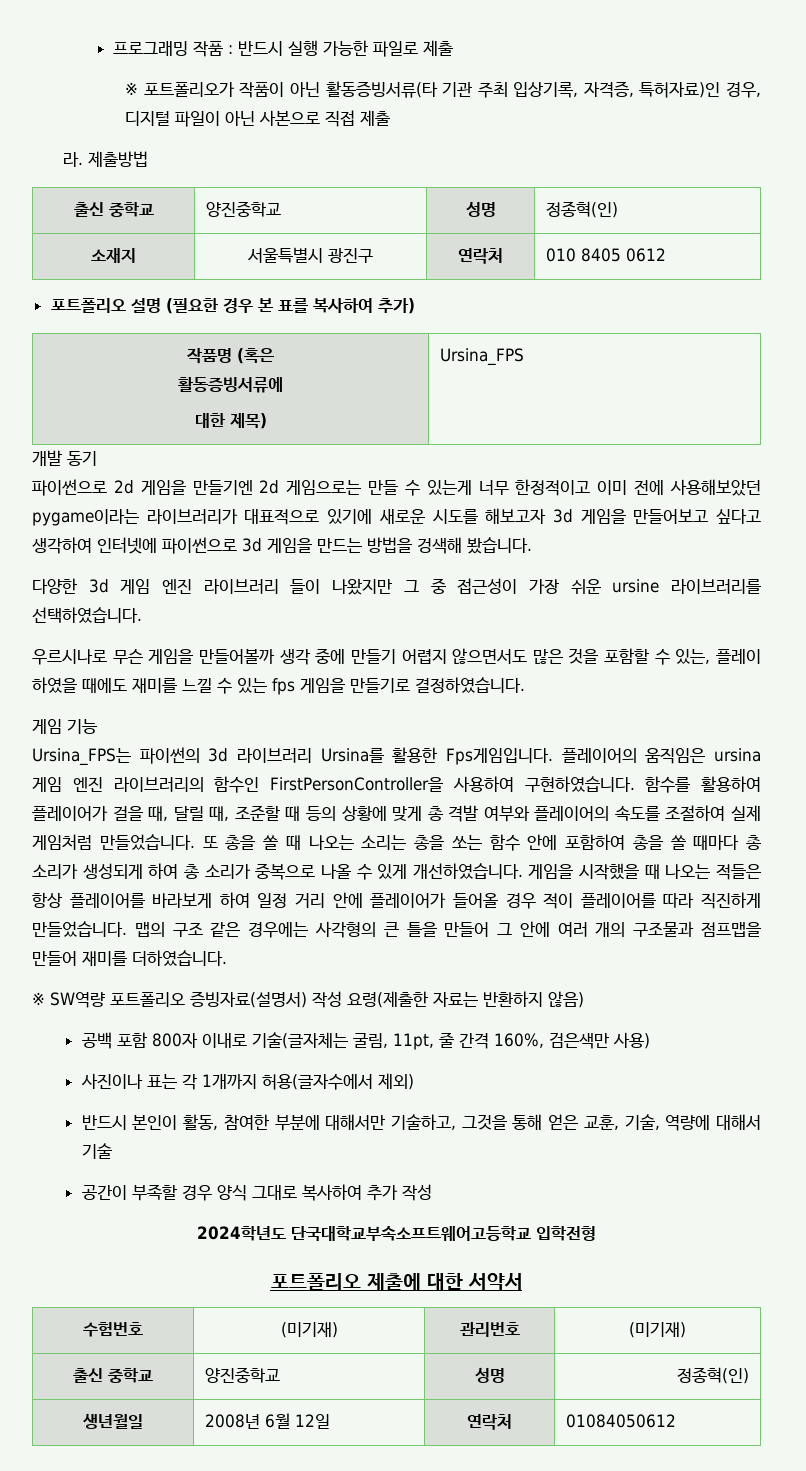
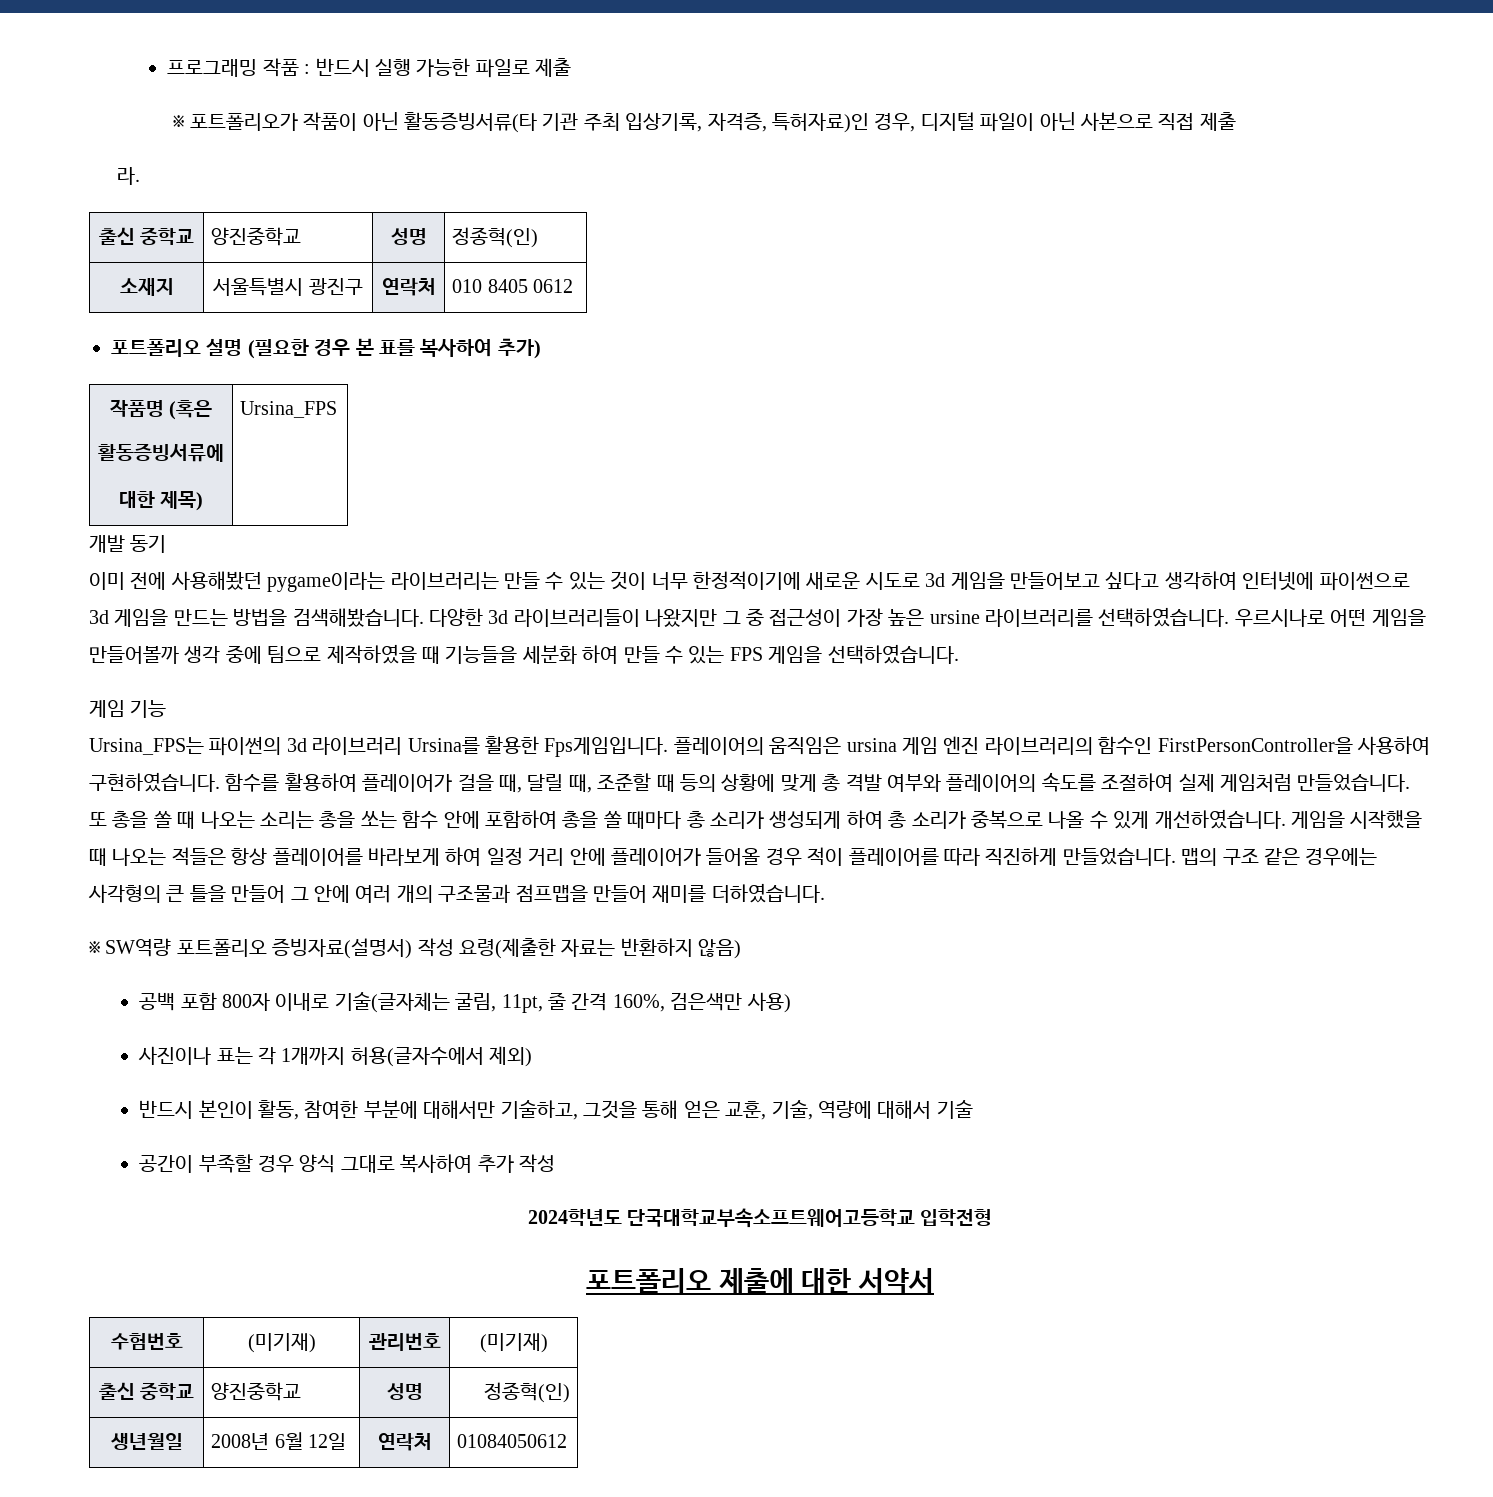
- 제출방법
- 파이썬으로 2d 게임을 만들기엔 2d 게임으로는 만들 수 있는게 너무 한정적이고 이미 전에 사용해보았던 pygame이라는 라이브러리가 대표적으로 있기에 새로운 시도를 해보고자 3d 게임을 만들어보고 싶다고 생각하여 인터넷에 파이썬으로 3d 게임을 만드는 방법을 겅색해 봤습니다.
- 다양한 3d 게임 엔진 라이브러리 들이 나왔지만 그 중 접근성이 가장 쉬운 ursine 라이브러리를 선택하였습니다.
- 우르시나로 무슨 게임을 만들어볼까 생각 중에 만들기 어렵지 않으면서도 많은 것을 포함할 수 있는, 플레이 하였을 때에도 재미를 느낄 수 있는 fps 게임을 만들기로 결정하였습니다.
+ 이미 전에 사용해봤던 pygame이라는 라이브러리는 만들 수 있는 것이 너무 한정적이기에 새로운 시도로 3d 게임을 만들어보고 싶다고 생각하여 인터넷에 파이썬으로 3d 게임을 만드는 방법을 검색해봤습니다. 다양한 3d 라이브러리들이 나왔지만 그 중 접근성이 가장 높은 ursine 라이브러리를 선택하였습니다. 우르시나로 어떤 게임을 만들어볼까 생각 중에 팀으로 제작하였을 때 기능들을 세분화 하여 만들 수 있는 FPS 게임을 선택하였습니다.

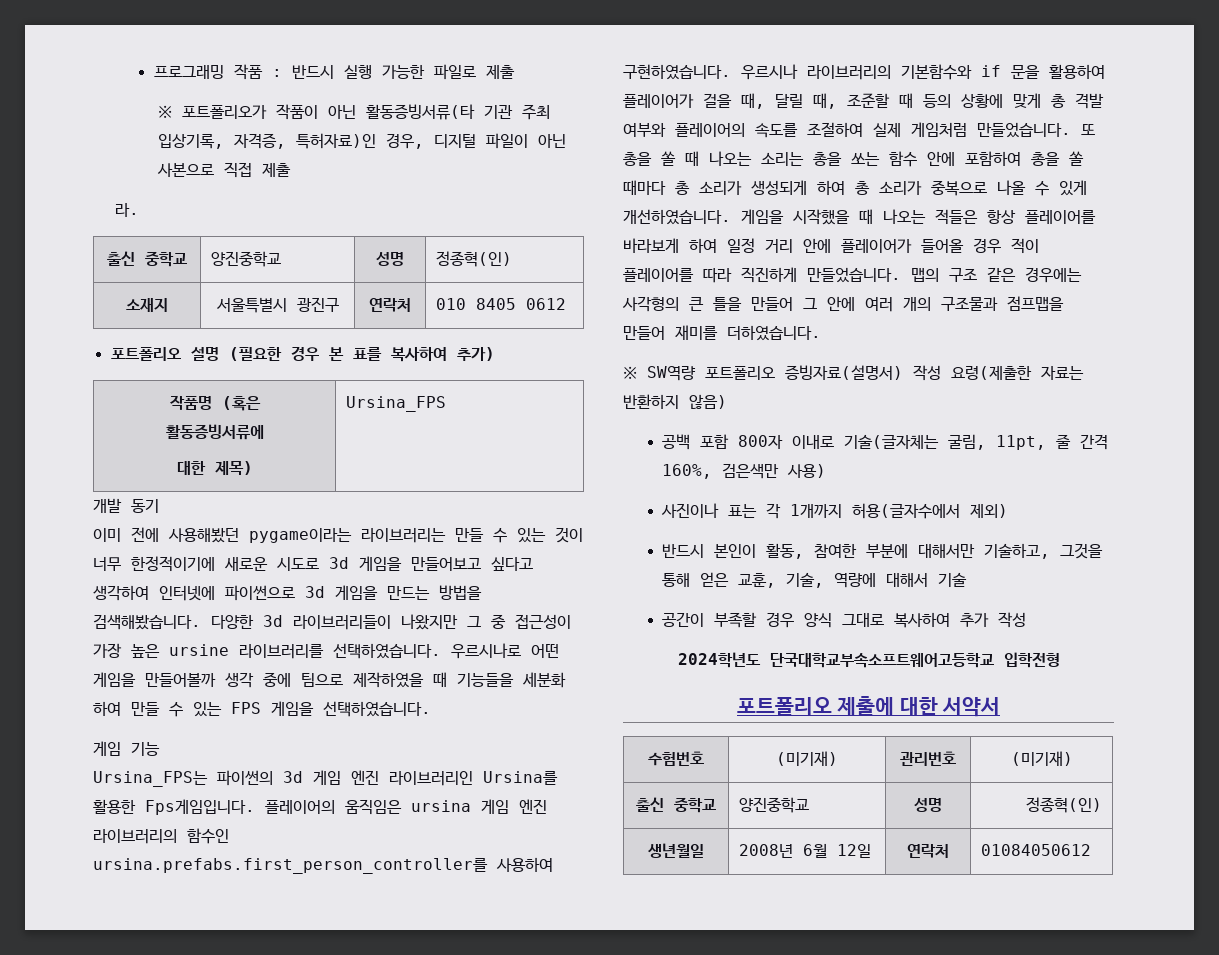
- Ursina_FPS는 파이썬의 3d 라이브러리 Ursina를 활용한 Fps게임입니다.
+ Ursina_FPS는 파이썬의 3d 게임 엔진 라이브러리인 Ursina를 활용한 Fps게임입니다.
- 플레이어의 움직임은 ursina 게임 엔진 라이브러리의 함수인 FirstPersonController을 사용하여 구현하였습니다.
+ 플레이어의 움직임은 ursina 게임 엔진 라이브러리의 함수인 ursina.prefabs.first_person_controller를 사용하여 구현하였습니다.
- 함수를 활용하여 플레이어가 걸을 때, 달릴 때, 조준할 때 등의 상황에 맞게 총 격발 여부와 플레이어의 속도를 조절하여 실제 게임처럼 만들었습니다.
+ 우르시나 라이브러리의 기본함수와 if 문을 활용하여 플레이어가 걸을 때, 달릴 때, 조준할 때 등의 상황에 맞게 총 격발 여부와 플레이어의 속도를 조절하여 실제 게임처럼 만들었습니다.

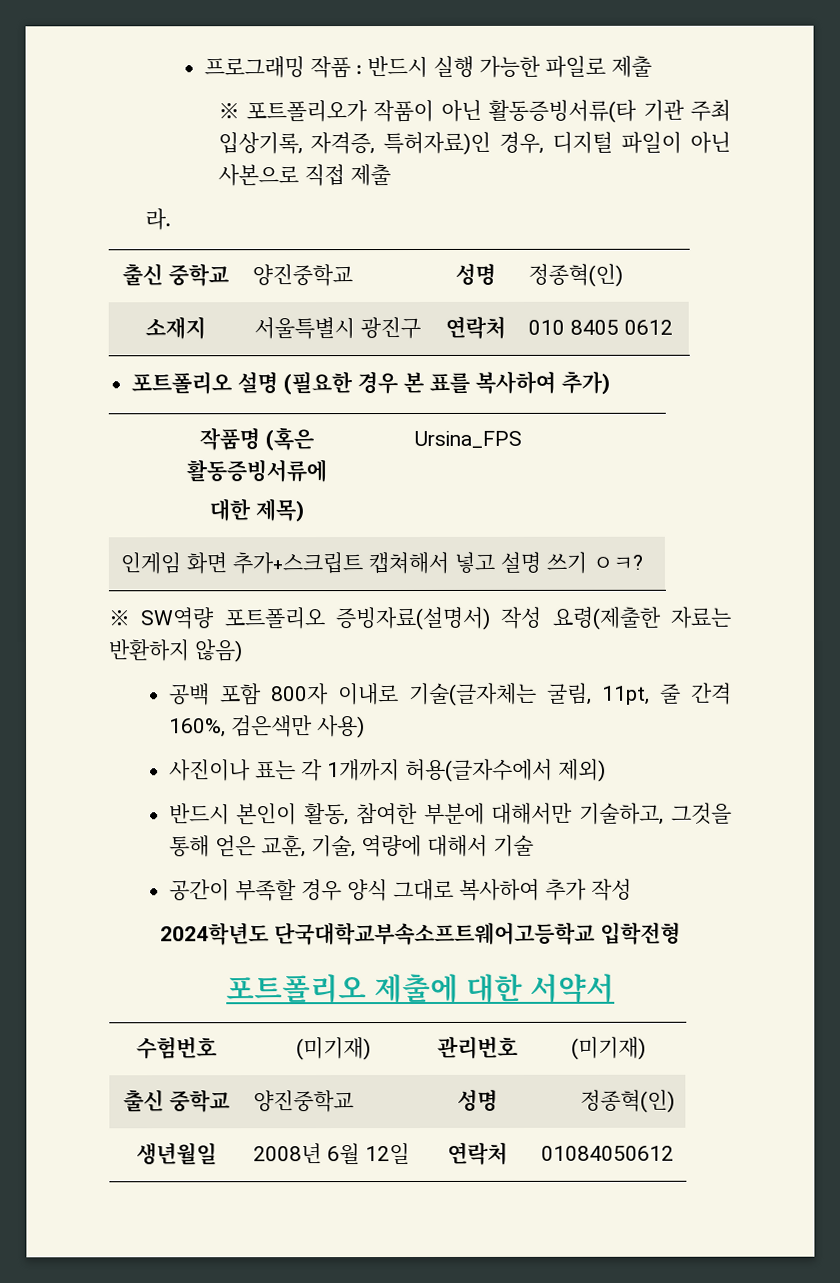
- 개발 동기
- 이미 전에 사용해봤던 pygame이라는 라이브러리는 만들 수 있는 것이 너무 한정적이기에 새로운 시도로 3d 게임을 만들어보고 싶다고 생각하여 인터넷에 파이썬으로 3d 게임을 만드는 방법을 검색해봤습니다. 다양한 3d 라이브러리들이 나왔지만 그 중 접근성이 가장 높은 ursine 라이브러리를 선택하였습니다. 우르시나로 어떤 게임을 만들어볼까 생각 중에 팀으로 제작하였을 때 기능들을 세분화 하여 만들 수 있는 FPS 게임을 선택하였습니다.
- 게임 기능
- Ursina_FPS는 파이썬의 3d 게임 엔진 라이브러리인 Ursina를 활용한 Fps게임입니다. 플레이어의 움직임은 ursina 게임 엔진 라이브러리의 함수인 ursina.prefabs.first_person_controller를 사용하여 구현하였습니다. 우르시나 라이브러리의 기본함수와 if 문을 활용하여 플레이어가 걸을 때, 달릴 때, 조준할 때 등의 상황에 맞게 총 격발 여부와 플레이어의 속도를 조절하여 실제 게임처럼 만들었습니다. 또 총을 쏠 때 나오는 소리는 총을 쏘는 함수 안에 포함하여 총을 쏠 때마다 총 소리가 생성되게 하여 총 소리가 중복으로 나올 수 있게 개선하였습니다. 게임을 시작했을 때 나오는 적들은 항상 플레이어를 바라보게 하여 일정 거리 안에 플레이어가 들어올 경우 적이 플레이어를 따라 직진하게 만들었습니다. 맵의 구조 같은 경우에는 사각형의 큰 틀을 만들어 그 안에 여러 개의 구조물과 점프맵을 만들어 재미를 더하였습니다.
+ 인게임 화면 추가+스크립트 캡쳐해서 넣고 설명 쓰기 ㅇㅋ?

